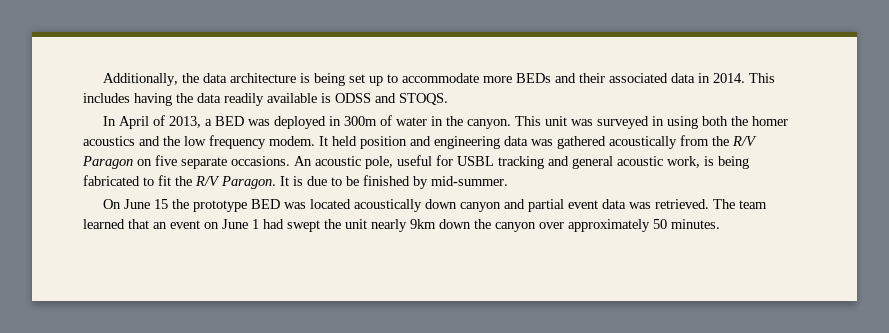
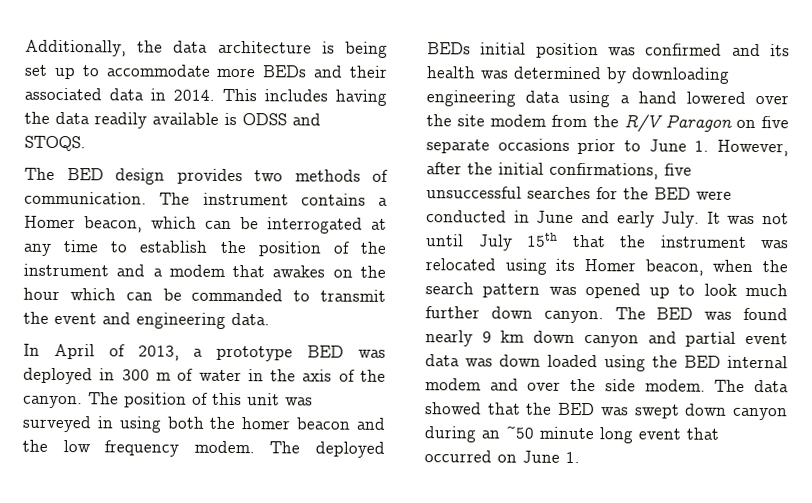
+ The BED design provides two methods of communication. The instrument contains a Homer beacon, which can be interrogated at any time to establish the position of the instrument and a modem that awakes on the hour which can be commanded to transmit the event and engineering data.
- In April of 2013, a BED was deployed in 300m of water in the canyon. This unit was surveyed in using both the homer acoustics and the low frequency modem.
+ In April of 2013, a prototype BED was deployed in 300 m of water in the axis of the canyon. The position of this unit was surveyed in using both the homer beacon and the low frequency modem.
- It held position and engineering data was gathered acoustically from the R/V Paragon on five separate occasions. An acoustic pole, useful for USBL tracking and general acoustic work, is being fabricated to fit the R/V Paragon. It is due to be finished by mid-summer.
- On June 15 the prototype BED was located acoustically down canyon and partial event data was retrieved. The team learned that an event on June 1 had swept the unit nearly 9km down the canyon over approximately 50 minutes.
+ The deployed BEDs initial position was confirmed and its health was determined by downloading engineering data using a hand lowered over the site modem from the R/V Paragon on five separate occasions prior to June 1. However, after the initial confirmations, five unsuccessful searches for the BED were conducted in June and early July. It was not until July 15th that the instrument was relocated using its Homer beacon, when the search pattern was opened up to look much further down canyon. The BED was found nearly 9 km down canyon and partial event data was down loaded using the BED internal modem and over the side modem. The data showed that the BED was swept down canyon during an ~50 minute long event that occurred on June 1.

